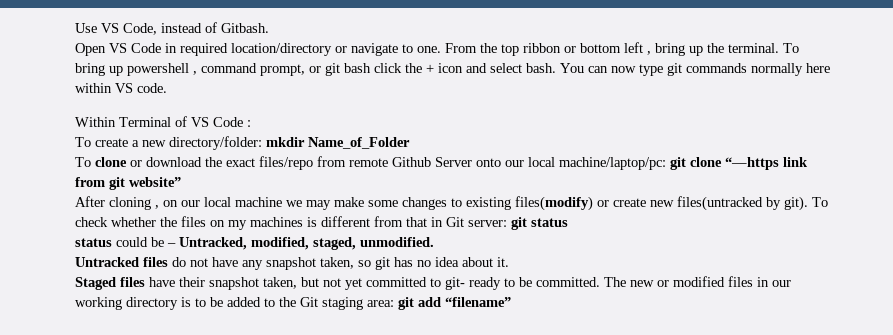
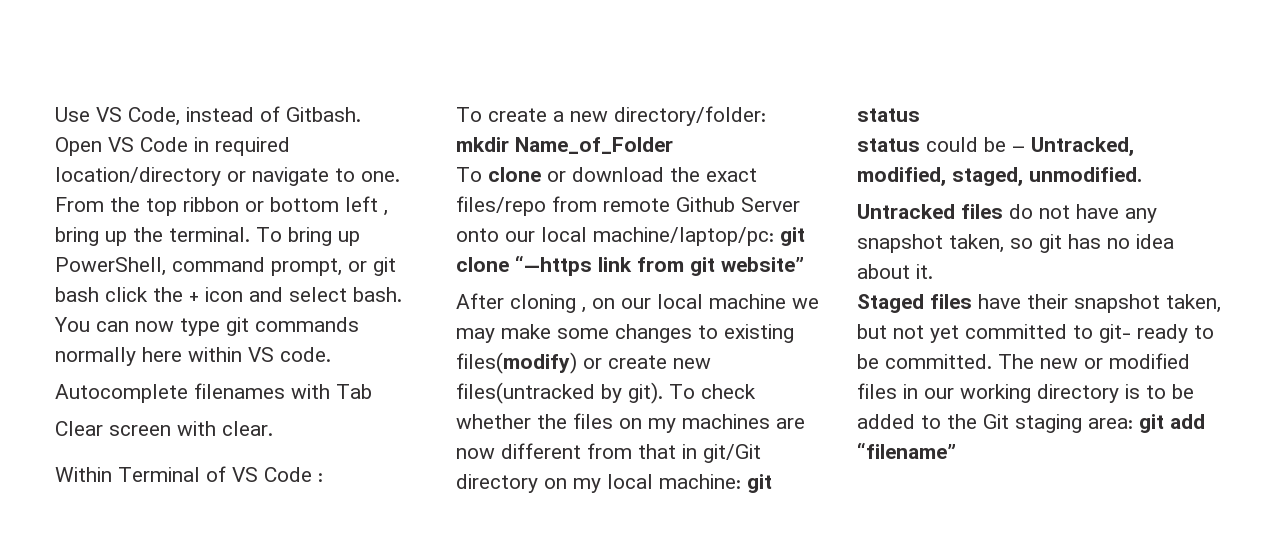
- To bring up powershell , command prompt, or git bash click the + icon and select bash.
+ To bring up PowerShell, command prompt, or git bash click the + icon and select bash.
+ Autocomplete filenames with Tab
+ Clear screen with clear.
- To check whether the files on my machines is different from that in Git server: git status
+ To check whether the files on my machines are now different from that in git/Git directory on my local machine: git status

